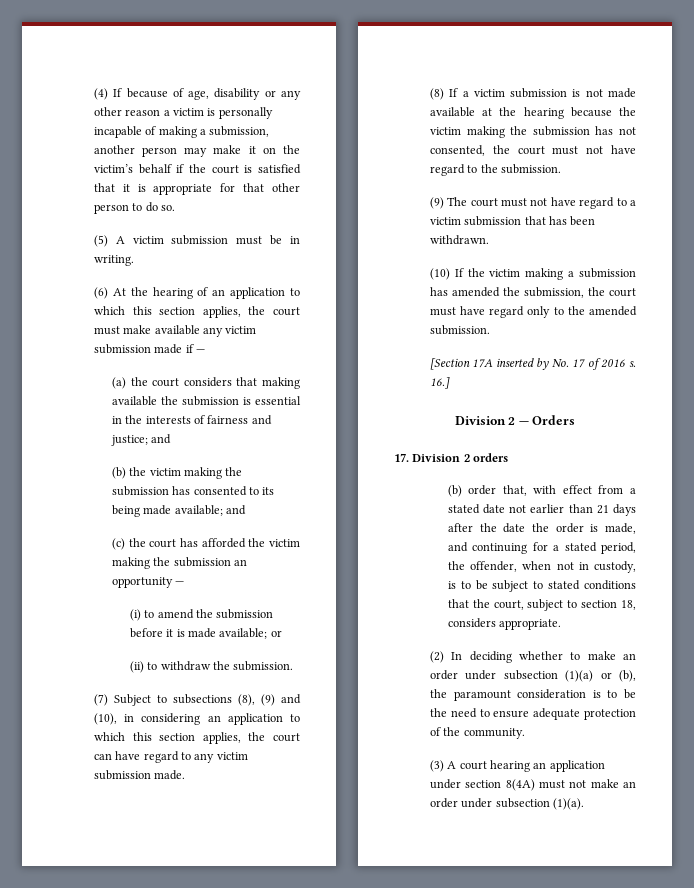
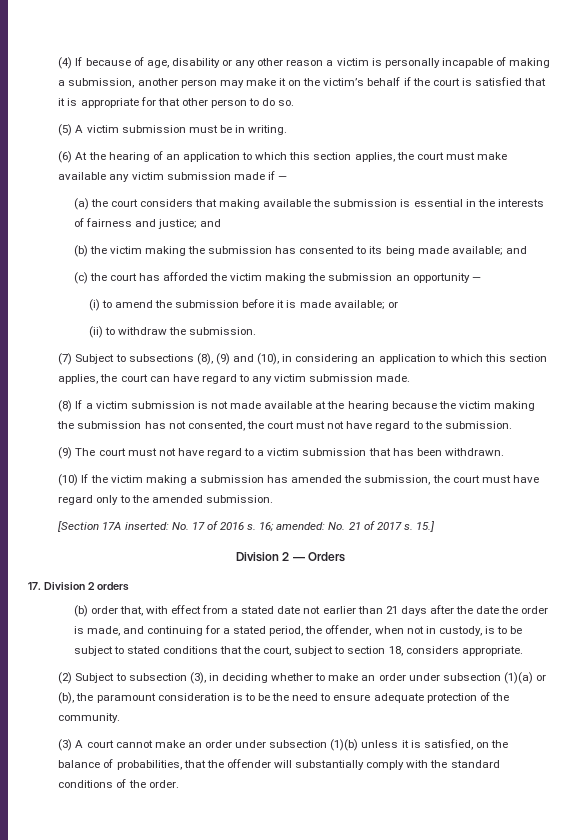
- [Section 17A inserted by No. 17 of 2016 s.
+ [Section 17A inserted: No. 17 of 2016 s.
- 16.]
+ 16; amended: No. 21 of 2017 s. 15.]
- (2) In deciding whether to make an order under subsection (1)(a) or (b), the paramount consideration is to be the need to ensure adequate protection of the community.
+ (2) Subject to subsection (3), in deciding whether to make an order under subsection (1)(a) or (b), the paramount consideration is to be the need to ensure adequate protection of the community.
- (3) A court hearing an application under section 8(4A) must not make an order under subsection (1)(a).
+ (3) A court cannot make an order under subsection (1)(b) unless it is satisfied, on the balance of probabilities, that the offender will substantially comply with the standard conditions of the order.

